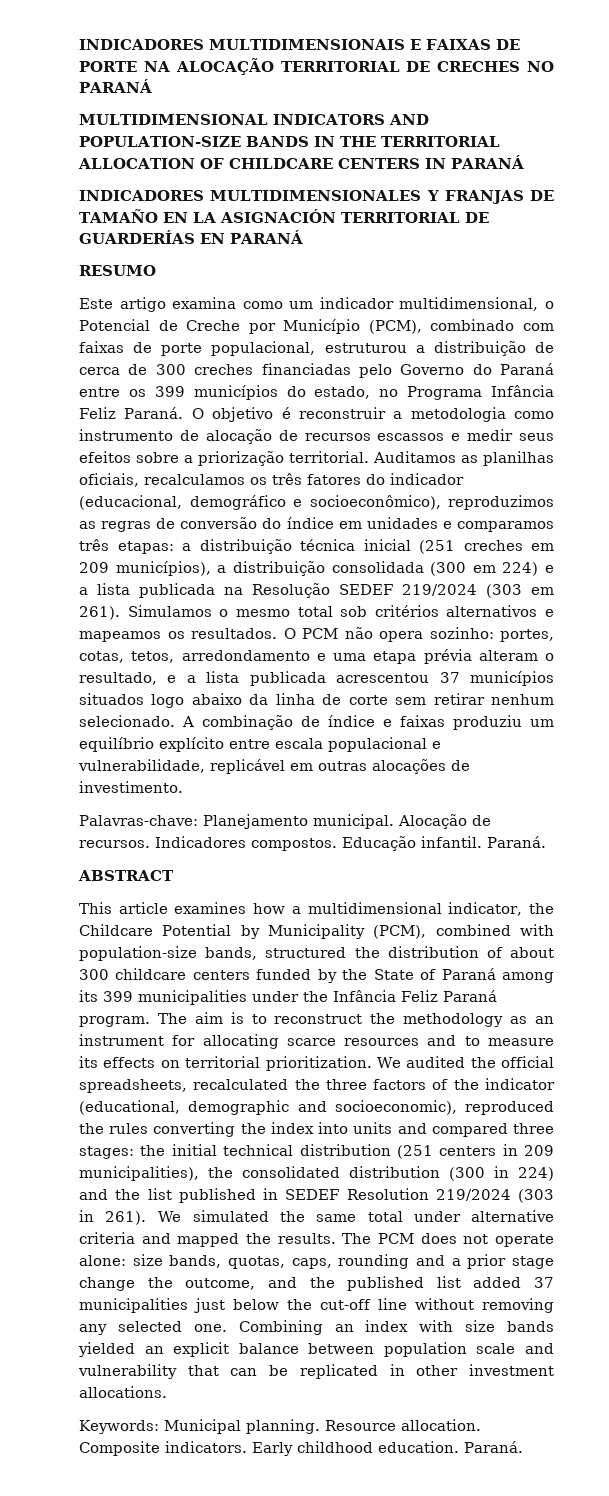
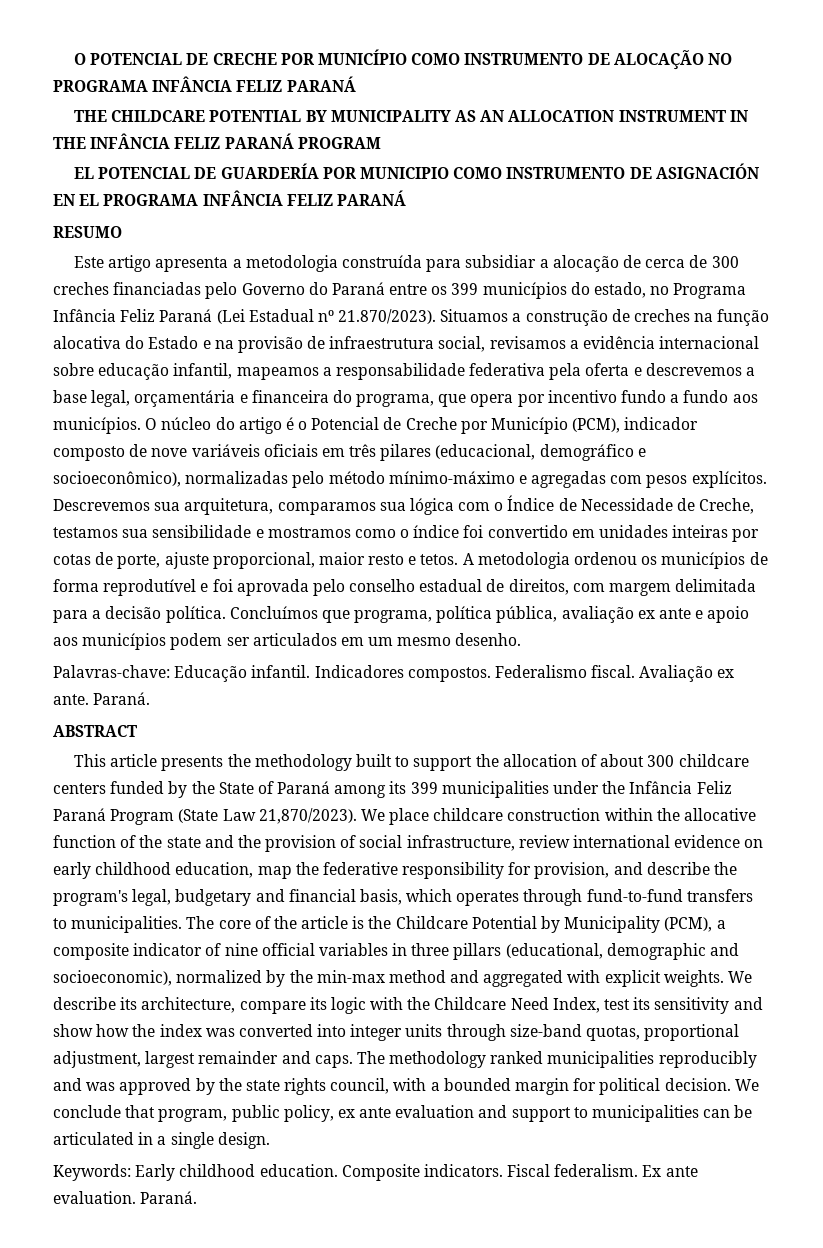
- INDICADORES MULTIDIMENSIONAIS E FAIXAS DE PORTE NA ALOCAÇÃO TERRITORIAL DE CRECHES NO PARANÁ
- MULTIDIMENSIONAL INDICATORS AND POPULATION-SIZE BANDS IN THE TERRITORIAL ALLOCATION OF CHILDCARE CENTERS IN PARANÁ
- INDICADORES MULTIDIMENSIONALES Y FRANJAS DE TAMAÑO EN LA ASIGNACIÓN TERRITORIAL DE GUARDERÍAS EN PARANÁ
+ O POTENCIAL DE CRECHE POR MUNICÍPIO COMO INSTRUMENTO DE ALOCAÇÃO NO PROGRAMA INFÂNCIA FELIZ PARANÁ
+ THE CHILDCARE POTENTIAL BY MUNICIPALITY AS AN ALLOCATION INSTRUMENT IN THE INFÂNCIA FELIZ PARANÁ PROGRAM
+ EL POTENCIAL DE GUARDERÍA POR MUNICIPIO COMO INSTRUMENTO DE ASIGNACIÓN EN EL PROGRAMA INFÂNCIA FELIZ PARANÁ
  RESUMO
- Este artigo examina como um indicador multidimensional, o Potencial de Creche por Município (PCM), combinado com faixas de porte populacional, estruturou a distribuição de cerca de 300 creches financiadas pelo Governo do Paraná entre os 399 municípios do estado, no Programa Infância Feliz Paraná. O objetivo é reconstruir a metodologia como instrumento de alocação de recursos escassos e medir seus efeitos sobre a priorização territorial. Auditamos as planilhas oficiais, recalculamos os três fatores do indicador (educacional, demográfico e socioeconômico), reproduzimos as regras de conversão do índice em unidades e comparamos três etapas: a distribuição técnica inicial (251 creches em 209 municípios), a distribuição consolidada (300 em 224) e a lista publicada na Resolução SEDEF 219/2024 (303 em 261). Simulamos o mesmo total sob critérios alternativos e mapeamos os resultados. O PCM não opera sozinho: portes, cotas, tetos, arredondamento e uma etapa prévia alteram o resultado, e a lista publicada acrescentou 37 municípios situados logo abaixo da linha de corte sem retirar nenhum selecionado. A combinação de índice e faixas produziu um equilíbrio explícito entre escala populacional e vulnerabilidade, replicável em outras alocações de investimento.
- Palavras-chave: Planejamento municipal. Alocação de recursos. Indicadores compostos. Educação infantil. Paraná.
+ Este artigo apresenta a metodologia construída para subsidiar a alocação de cerca de 300 creches financiadas pelo Governo do Paraná entre os 399 municípios do estado, no Programa Infância Feliz Paraná (Lei Estadual nº 21.870/2023). Situamos a construção de creches na função alocativa do Estado e na provisão de infraestrutura social, revisamos a evidência internacional sobre educação infantil, mapeamos a responsabilidade federativa pela oferta e descrevemos a base legal, orçamentária e financeira do programa, que opera por incentivo fundo a fundo aos municípios. O núcleo do artigo é o Potencial de Creche por Município (PCM), indicador composto de nove variáveis oficiais em três pilares (educacional, demográfico e socioeconômico), normalizadas pelo método mínimo-máximo e agregadas com pesos explícitos. Descrevemos sua arquitetura, comparamos sua lógica com o Índice de Necessidade de Creche, testamos sua sensibilidade e mostramos como o índice foi convertido em unidades inteiras por cotas de porte, ajuste proporcional, maior resto e tetos. A metodologia ordenou os municípios de forma reprodutível e foi aprovada pelo conselho estadual de direitos, com margem delimitada para a decisão política. Concluímos que programa, política pública, avaliação ex ante e apoio aos municípios podem ser articulados em um mesmo desenho.
+ Palavras-chave: Educação infantil. Indicadores compostos. Federalismo fiscal. Avaliação ex ante. Paraná.
  ABSTRACT
- This article examines how a multidimensional indicator, the Childcare Potential by Municipality (PCM), combined with population-size bands, structured the distribution of about 300 childcare centers funded by the State of Paraná among its 399 municipalities under the Infância Feliz Paraná program. The aim is to reconstruct the methodology as an instrument for allocating scarce resources and to measure its effects on territorial prioritization. We audited the official spreadsheets, recalculated the three factors of the indicator (educational, demographic and socioeconomic), reproduced the rules converting the index into units and compared three stages: the initial technical distribution (251 centers in 209 municipalities), the consolidated distribution (300 in 224) and the list published in SEDEF Resolution 219/2024 (303 in 261). We simulated the same total under alternative criteria and mapped the results. The PCM does not operate alone: size bands, quotas, caps, rounding and a prior stage change the outcome, and the published list added 37 municipalities just below the cut-off line without removing any selected one. Combining an index with size bands yielded an explicit balance between population scale and vulnerability that can be replicated in other investment allocations.
- Keywords: Municipal planning. Resource allocation. Composite indicators. Early childhood education.
+ This article presents the methodology built to support the allocation of about 300 childcare centers funded by the State of Paraná among its 399 municipalities under the Infância Feliz Paraná Program (State Law 21,870/2023). We place childcare construction within the allocative function of the state and the provision of social infrastructure, review international evidence on early childhood education, map the federative responsibility for provision, and describe the program's legal, budgetary and financial basis, which operates through fund-to-fund transfers to municipalities. The core of the article is the Childcare Potential by Municipality (PCM), a composite indicator of nine official variables in three pillars (educational, demographic and socioeconomic), normalized by the min-max method and aggregated with explicit weights. We describe its architecture, compare its logic with the Childcare Need Index, test its sensitivity and show how the index was converted into integer units through size-band quotas, proportional adjustment, largest remainder and caps. The methodology ranked municipalities reproducibly and was approved by the state rights council, with a bounded margin for political decision. We conclude that program, public policy, ex ante evaluation and support to municipalities can be articulated in a single design.
+ Keywords: Early childhood education. Composite indicators. Fiscal federalism. Ex ante evaluation.

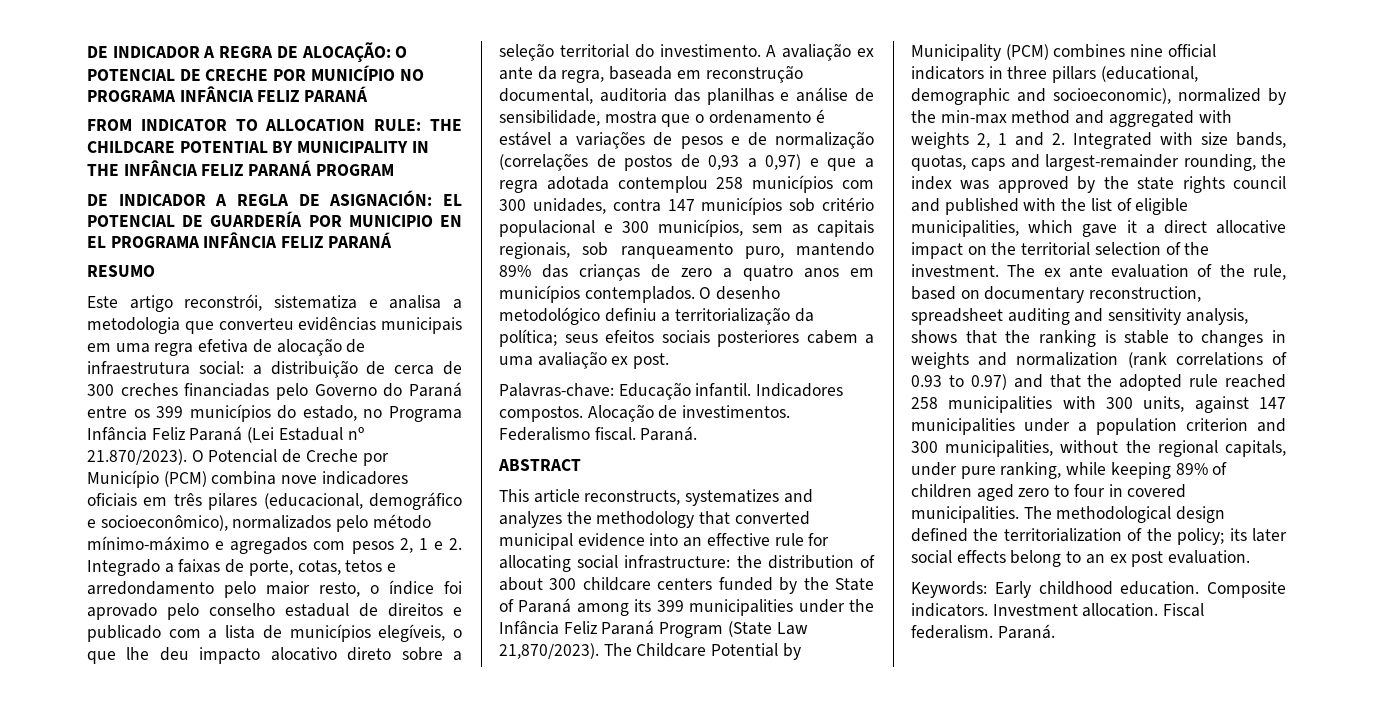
- O POTENCIAL DE CRECHE POR MUNICÍPIO COMO INSTRUMENTO DE ALOCAÇÃO NO PROGRAMA INFÂNCIA FELIZ PARANÁ
+ DE INDICADOR A REGRA DE ALOCAÇÃO: O POTENCIAL DE CRECHE POR MUNICÍPIO NO PROGRAMA INFÂNCIA FELIZ PARANÁ
- THE CHILDCARE POTENTIAL BY MUNICIPALITY AS AN ALLOCATION INSTRUMENT IN THE INFÂNCIA FELIZ PARANÁ PROGRAM
+ FROM INDICATOR TO ALLOCATION RULE: THE CHILDCARE POTENTIAL BY MUNICIPALITY IN THE INFÂNCIA FELIZ PARANÁ PROGRAM
- EL POTENCIAL DE GUARDERÍA POR MUNICIPIO COMO INSTRUMENTO DE ASIGNACIÓN EN EL PROGRAMA INFÂNCIA FELIZ PARANÁ
+ DE INDICADOR A REGLA DE ASIGNACIÓN: EL POTENCIAL DE GUARDERÍA POR MUNICIPIO EN EL PROGRAMA INFÂNCIA FELIZ PARANÁ
- Este artigo apresenta a metodologia construída para subsidiar a alocação de cerca de 300 creches financiadas pelo Governo do Paraná entre os 399 municípios do estado, no Programa Infância Feliz Paraná (Lei Estadual nº 21.870/2023). Situamos a construção de creches na função alocativa do Estado e na provisão de infraestrutura social, revisamos a evidência internacional sobre educação infantil, mapeamos a responsabilidade federativa pela oferta e descrevemos a base legal, orçamentária e financeira do programa, que opera por incentivo fundo a fundo aos municípios. O núcleo do artigo é o Potencial de Creche por Município (PCM), indicador composto de nove variáveis oficiais em três pilares (educacional, demográfico e socioeconômico), normalizadas pelo método mínimo-máximo e agregadas com pesos explícitos. Descrevemos sua arquitetura, comparamos sua lógica com o Índice de Necessidade de Creche, testamos sua sensibilidade e mostramos como o índice foi convertido em unidades inteiras por cotas de porte, ajuste proporcional, maior resto e tetos. A metodologia ordenou os municípios de forma reprodutível e foi aprovada pelo conselho estadual de direitos, com margem delimitada para a decisão política. Concluímos que programa, política pública, avaliação ex ante e apoio aos municípios podem ser articulados em um mesmo desenho.
+ Este artigo reconstrói, sistematiza e analisa a metodologia que converteu evidências municipais em uma regra efetiva de alocação de infraestrutura social: a distribuição de cerca de 300 creches financiadas pelo Governo do Paraná entre os 399 municípios do estado, no Programa Infância Feliz Paraná (Lei Estadual nº 21.870/2023). O Potencial de Creche por Município (PCM) combina nove indicadores oficiais em três pilares (educacional, demográfico e socioeconômico), normalizados pelo método mínimo-máximo e agregados com pesos 2, 1 e 2. Integrado a faixas de porte, cotas, tetos e arredondamento pelo maior resto, o índice foi aprovado pelo conselho estadual de direitos e publicado com a lista de municípios elegíveis, o que lhe deu impacto alocativo direto sobre a seleção territorial do investimento. A avaliação ex ante da regra, baseada em reconstrução documental, auditoria das planilhas e análise de sensibilidade, mostra que o ordenamento é estável a variações de pesos e de normalização (correlações de postos de 0,93 a 0,97) e que a regra adotada contemplou 258 municípios com 300 unidades, contra 147 municípios sob critério populacional e 300 municípios, sem as capitais regionais, sob ranqueamento puro, mantendo 89% das crianças de zero a quatro anos em municípios contemplados. O desenho metodológico definiu a territorialização da política; seus efeitos sociais posteriores cabem a uma avaliação ex post.
- Federalismo fiscal. Avaliação ex ante.
+ Alocação de investimentos. Federalismo fiscal.
- This article presents the methodology built to support the allocation of about 300 childcare centers funded by the State of Paraná among its 399 municipalities under the Infância Feliz Paraná Program (State Law 21,870/2023).
+ This article reconstructs, systematizes and analyzes the methodology that converted municipal evidence into an effective rule for allocating social infrastructure: the distribution of about 300 childcare centers funded by the State of Paraná among its 399 municipalities under the Infância Feliz Paraná Program (State Law 21,870/2023).
- We place childcare construction within the allocative function of the state and the provision of social infrastructure, review international evidence on early childhood education, map the federative responsibility for provision, and describe the program's legal, budgetary and financial basis, which operates through fund-to-fund transfers to municipalities. The core of the article is the Childcare Potential by Municipality (PCM), a composite indicator of nine official variables in three pillars (educational, demographic and socioeconomic), normalized by the min-max method and aggregated with explicit weights. We describe its architecture, compare its logic with the Childcare Need Index, test its sensitivity and show how the index was converted into integer units through size-band quotas, proportional adjustment, largest remainder and caps. The methodology ranked municipalities reproducibly and was approved by the state rights council, with a bounded margin for political decision. We conclude that program, public policy, ex ante evaluation and support to municipalities can be articulated in a single design.
+ The Childcare Potential by Municipality (PCM) combines nine official indicators in three pillars (educational, demographic and socioeconomic), normalized by the min-max method and aggregated with weights 2, 1 and 2. Integrated with size bands, quotas, caps and largest-remainder rounding, the index was approved by the state rights council and published with the list of eligible municipalities, which gave it a direct allocative impact on the territorial selection of the investment. The ex ante evaluation of the rule, based on documentary reconstruction, spreadsheet auditing and sensitivity analysis, shows that the ranking is stable to changes in weights and normalization (rank correlations of 0.93 to 0.97) and that the adopted rule reached 258 municipalities with 300 units, against 147 municipalities under a population criterion and 300 municipalities, without the regional capitals, under pure ranking, while keeping 89% of children aged zero to four in covered municipalities. The methodological design defined the territorialization of the policy; its later social effects belong to an ex post evaluation.
- Fiscal federalism. Ex ante evaluation.
+ Investment allocation. Fiscal federalism.

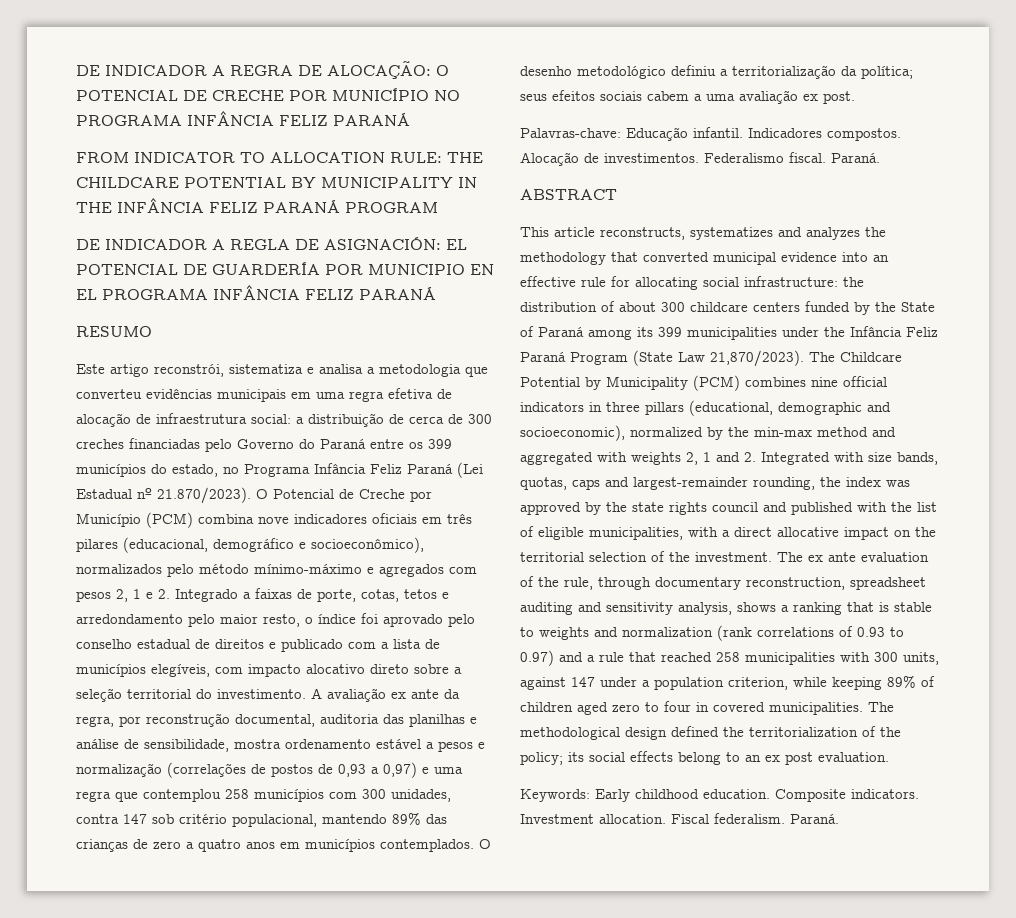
- a distribuição de cerca de 300 creches financiadas pelo Governo do Paraná entre os 399 municípios do estado, no Programa Infância Feliz Paraná (Lei Estadual nº 21.870/2023). O Potencial de Creche por Município (PCM) combina nove indicadores oficiais em três pilares (educacional, demográfico e socioeconômico), normalizados pelo método mínimo-máximo e agregados com pesos 2, 1 e 2. Integrado a faixas de porte, cotas, tetos e arredondamento pelo maior resto, o índice foi aprovado pelo conselho estadual de direitos e publicado com a lista de municípios elegíveis, o que lhe deu impacto alocativo direto sobre a seleção territorial do investimento.
+ a distribuição de cerca de 300 creches financiadas pelo Governo do Paraná entre os 399 municípios do estado, no Programa Infância Feliz Paraná (Lei Estadual nº 21.870/2023). O Potencial de Creche por Município (PCM) combina nove indicadores oficiais em três pilares (educacional, demográfico e socioeconômico), normalizados pelo método mínimo-máximo e agregados com pesos 2, 1 e 2. Integrado a faixas de porte, cotas, tetos e arredondamento pelo maior resto, o índice foi aprovado pelo conselho estadual de direitos e publicado com a lista de municípios elegíveis, com impacto alocativo direto sobre a seleção territorial do investimento.
- A avaliação ex ante da regra, baseada em reconstrução documental, auditoria das planilhas e análise de sensibilidade, mostra que o ordenamento é estável a variações de pesos e de normalização (correlações de postos de 0,93 a 0,97) e que a regra adotada contemplou 258 municípios com 300 unidades, contra 147 municípios sob critério populacional e 300 municípios, sem as capitais regionais, sob ranqueamento puro, mantendo 89% das crianças de zero a quatro anos em municípios contemplados.
+ A avaliação ex ante da regra, por reconstrução documental, auditoria das planilhas e análise de sensibilidade, mostra ordenamento estável a pesos e normalização (correlações de postos de 0,93 a 0,97) e uma regra que contemplou 258 municípios com 300 unidades, contra 147 sob critério populacional, mantendo 89% das crianças de zero a quatro anos em municípios contemplados.
- O desenho metodológico definiu a territorialização da política; seus efeitos sociais posteriores cabem a uma avaliação ex post.
+ O desenho metodológico definiu a territorialização da política; seus efeitos sociais cabem a uma avaliação ex post.
- The Childcare Potential by Municipality (PCM) combines nine official indicators in three pillars (educational, demographic and socioeconomic), normalized by the min-max method and aggregated with weights 2, 1 and 2. Integrated with size bands, quotas, caps and largest-remainder rounding, the index was approved by the state rights council and published with the list of eligible municipalities, which gave it a direct allocative impact on the territorial selection of the investment.
+ The Childcare Potential by Municipality (PCM) combines nine official indicators in three pillars (educational, demographic and socioeconomic), normalized by the min-max method and aggregated with weights 2, 1 and 2. Integrated with size bands, quotas, caps and largest-remainder rounding, the index was approved by the state rights council and published with the list of eligible municipalities, with a direct allocative impact on the territorial selection of the investment.
- The ex ante evaluation of the rule, based on documentary reconstruction, spreadsheet auditing and sensitivity analysis, shows that the ranking is stable to changes in weights and normalization (rank correlations of 0.93 to 0.97) and that the adopted rule reached 258 municipalities with 300 units, against 147 municipalities under a population criterion and 300 municipalities, without the regional capitals, under pure ranking, while keeping 89% of children aged zero to four in covered municipalities.
+ The ex ante evaluation of the rule, through documentary reconstruction, spreadsheet auditing and sensitivity analysis, shows a ranking that is stable to weights and normalization (rank correlations of 0.93 to 0.97) and a rule that reached 258 municipalities with 300 units, against 147 under a population criterion, while keeping 89% of children aged zero to four in covered municipalities.
- The methodological design defined the territorialization of the policy; its later social effects belong to an ex post evaluation.
+ The methodological design defined the territorialization of the policy; its social effects belong to an ex post evaluation.

